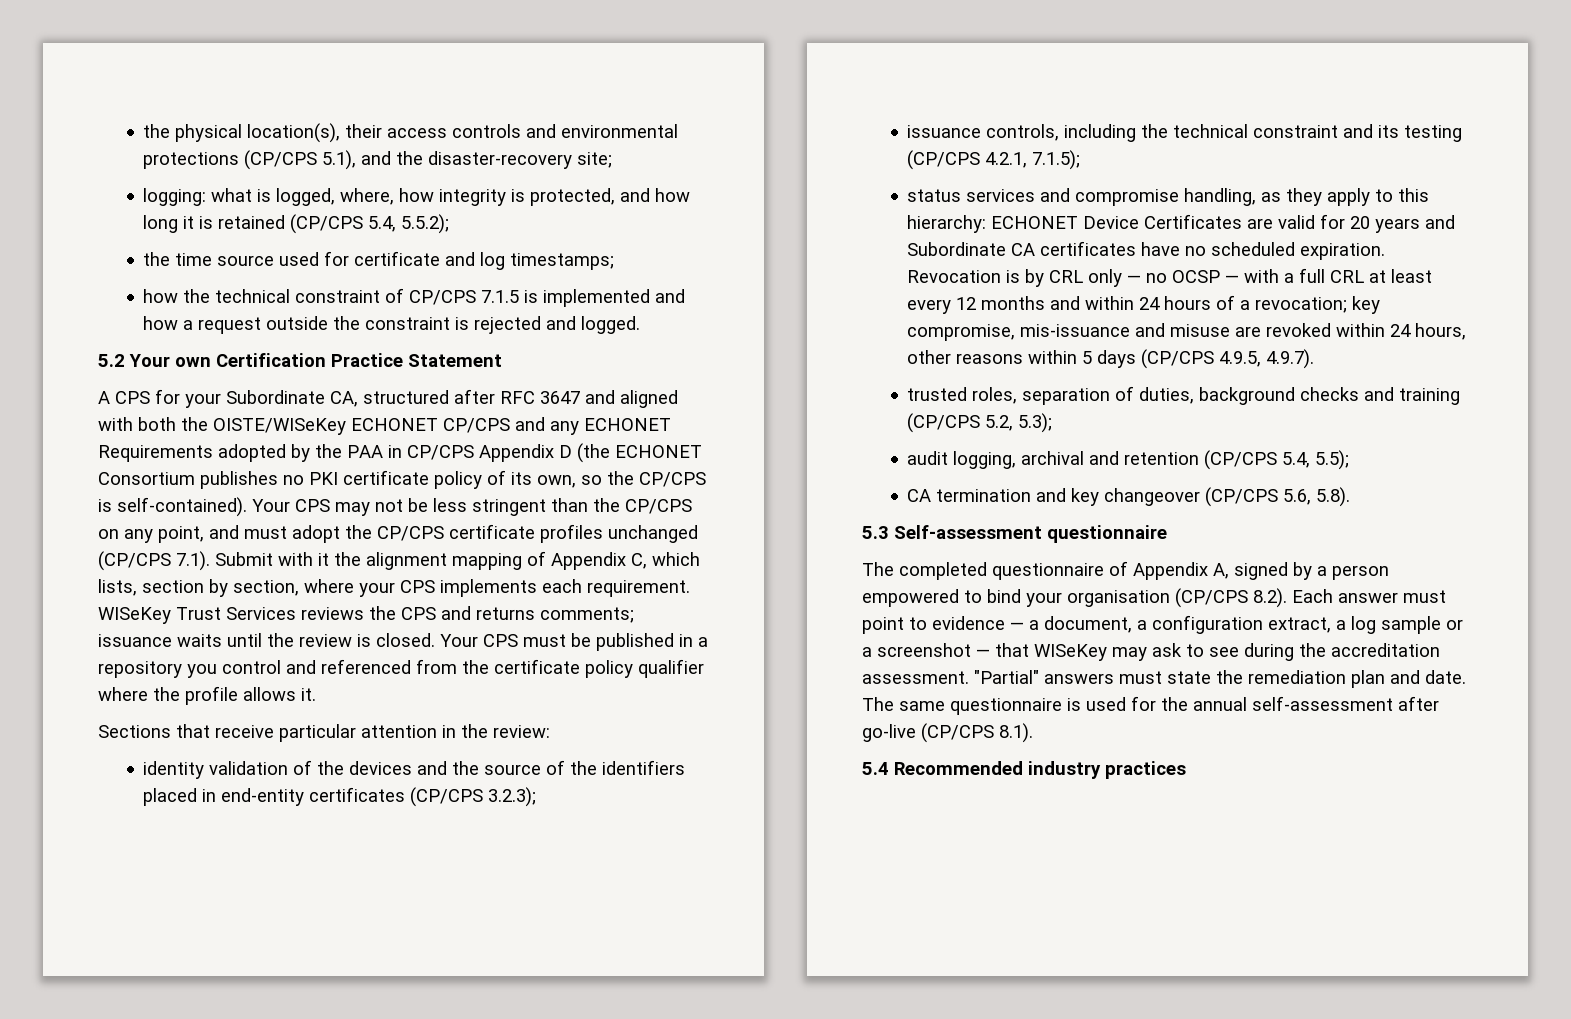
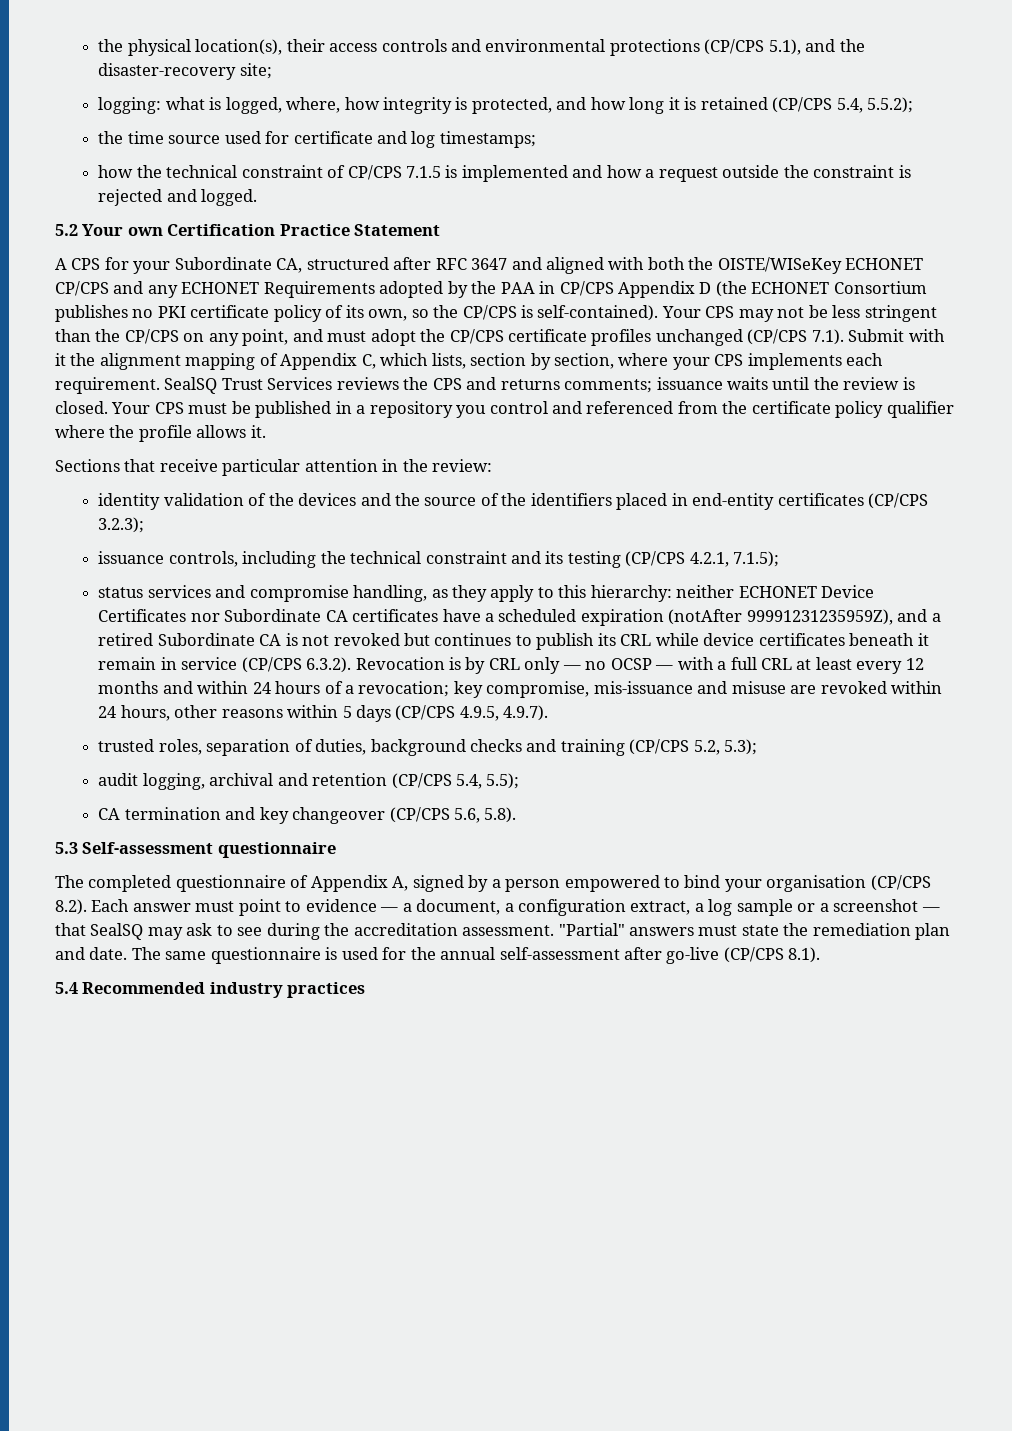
- WISeKey Trust Services reviews the CPS and returns comments; issuance waits until the review is closed.
+ SealSQ Trust Services reviews the CPS and returns comments; issuance waits until the review is closed.
- status services and compromise handling, as they apply to this hierarchy: ECHONET Device Certificates are valid for 20 years and Subordinate CA certificates have no scheduled expiration. Revocation is by CRL only — no OCSP — with a full CRL at least every 12 months and within 24 hours of a revocation; key compromise, mis-issuance and misuse are revoked within 24 hours, other reasons within 5 days (CP/CPS 4.9.5, 4.9.7).
+ status services and compromise handling, as they apply to this hierarchy: neither ECHONET Device Certificates nor Subordinate CA certificates have a scheduled expiration (notAfter 99991231235959Z), and a retired Subordinate CA is not revoked but continues to publish its CRL while device certificates beneath it remain in service (CP/CPS 6.3.2). Revocation is by CRL only — no OCSP — with a full CRL at least every 12 months and within 24 hours of a revocation; key compromise, mis-issuance and misuse are revoked within 24 hours, other reasons within 5 days (CP/CPS 4.9.5, 4.9.7).
- The completed questionnaire of Appendix A, signed by a person empowered to bind your organisation (CP/CPS 8.2). Each answer must point to evidence — a document, a configuration extract, a log sample or a screenshot — that WISeKey may ask to see during the accreditation assessment.
+ The completed questionnaire of Appendix A, signed by a person empowered to bind your organisation (CP/CPS 8.2). Each answer must point to evidence — a document, a configuration extract, a log sample or a screenshot — that SealSQ may ask to see during the accreditation assessment.

